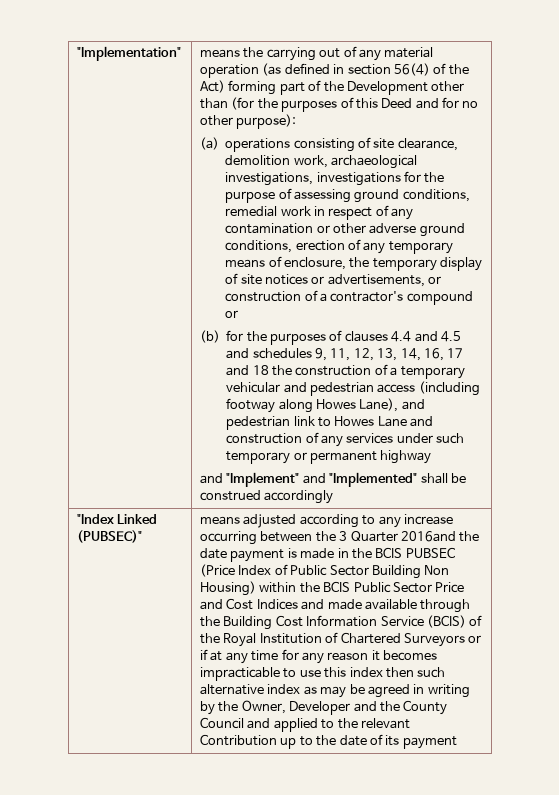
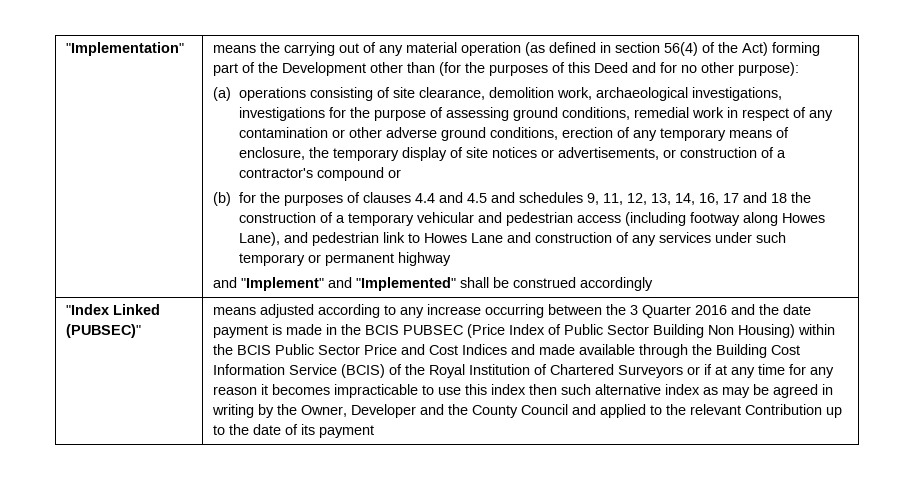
- means adjusted according to any increase occurring between the 3 Quarter 2016and the date payment is made in the BCIS PUBSEC (Price Index of Public Sector Building Non Housing) within the BCIS Public Sector Price and Cost Indices and made available through the Building Cost Information Service (BCIS) of the Royal Institution of Chartered Surveyors or if at any time for any reason it becomes impracticable to use this index then such alternative index as may be agreed in writing by the Owner, Developer and the County Council and applied to the relevant Contribution up to the date of its payment
+ means adjusted according to any increase occurring between the 3 Quarter 2016 and the date payment is made in the BCIS PUBSEC (Price Index of Public Sector Building Non Housing) within the BCIS Public Sector Price and Cost Indices and made available through the Building Cost Information Service (BCIS) of the Royal Institution of Chartered Surveyors or if at any time for any reason it becomes impracticable to use this index then such alternative index as may be agreed in writing by the Owner, Developer and the County Council and applied to the relevant Contribution up to the date of its payment

